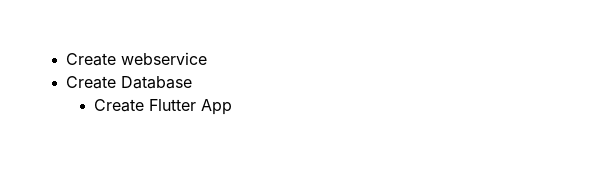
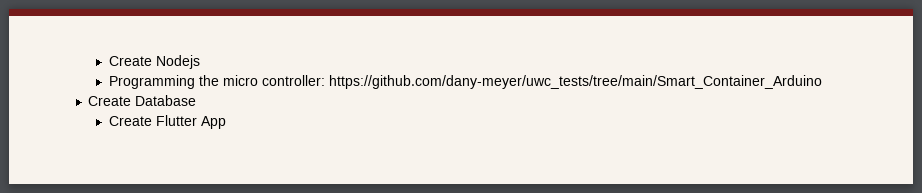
- Create webservice
+ Create Nodejs
+ Programming the micro controller: https://github.com/dany-meyer/uwc_tests/tree/main/Smart_Container_Arduino

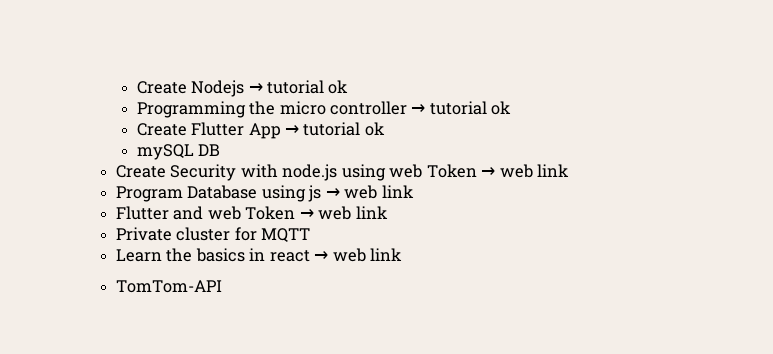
- Create Nodejs
+ Create Nodejs → tutorial ok
- Programming the micro controller: https://github.com/dany-meyer/uwc_tests/tree/main/Smart_Container_Arduino
- Create Database
+ Programming the micro controller → tutorial ok
- Create Flutter App
+ Create Flutter App → tutorial ok
+ mySQL DB
+ Create Security with node.js using web Token → web link
+ Program Database using js → web link
+ Flutter and web Token → web link
+ Private cluster for MQTT
+ Learn the basics in react → web link
+ TomTom-API

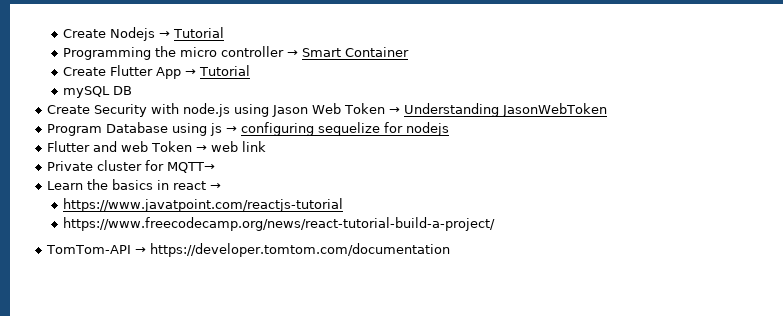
- Create Nodejs → tutorial ok
+ Create Nodejs → Tutorial
- Programming the micro controller → tutorial ok
+ Programming the micro controller → Smart Container
- Create Flutter App → tutorial ok
+ Create Flutter App → Tutorial
- Create Security with node.js using web Token → web link
+ Create Security with node.js using Jason Web Token → Understanding JasonWebToken
- Program Database using js → web link
+ Program Database using js → configuring sequelize for nodejs
- Private cluster for MQTT
+ Private cluster for MQTT→
- Learn the basics in react → web link
+ Learn the basics in react →
+ https://www.javatpoint.com/reactjs-tutorial
+ https://www.freecodecamp.org/news/react-tutorial-build-a-project/
- TomTom-API
+ TomTom-API → https://developer.tomtom.com/documentation

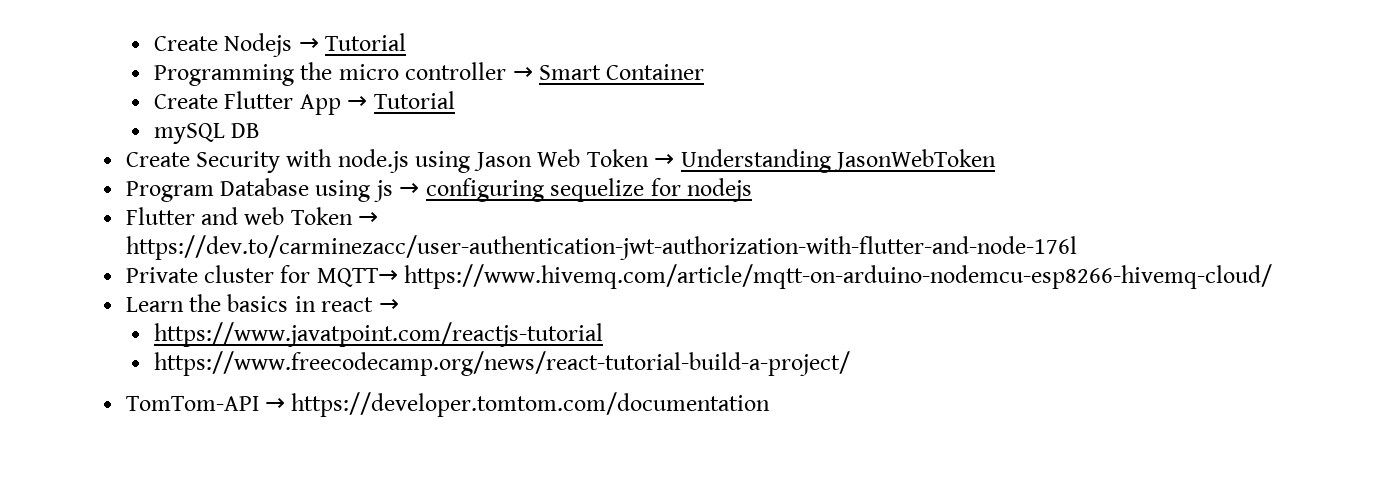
- Flutter and web Token → web link
+ Flutter and web Token → https://dev.to/carminezacc/user-authentication-jwt-authorization-with-flutter-and-node-176l
- Private cluster for MQTT→
+ Private cluster for MQTT→ https://www.hivemq.com/article/mqtt-on-arduino-nodemcu-esp8266-hivemq-cloud/

